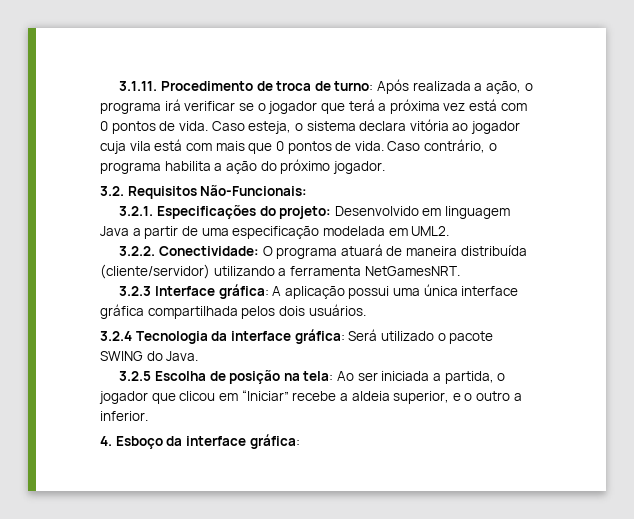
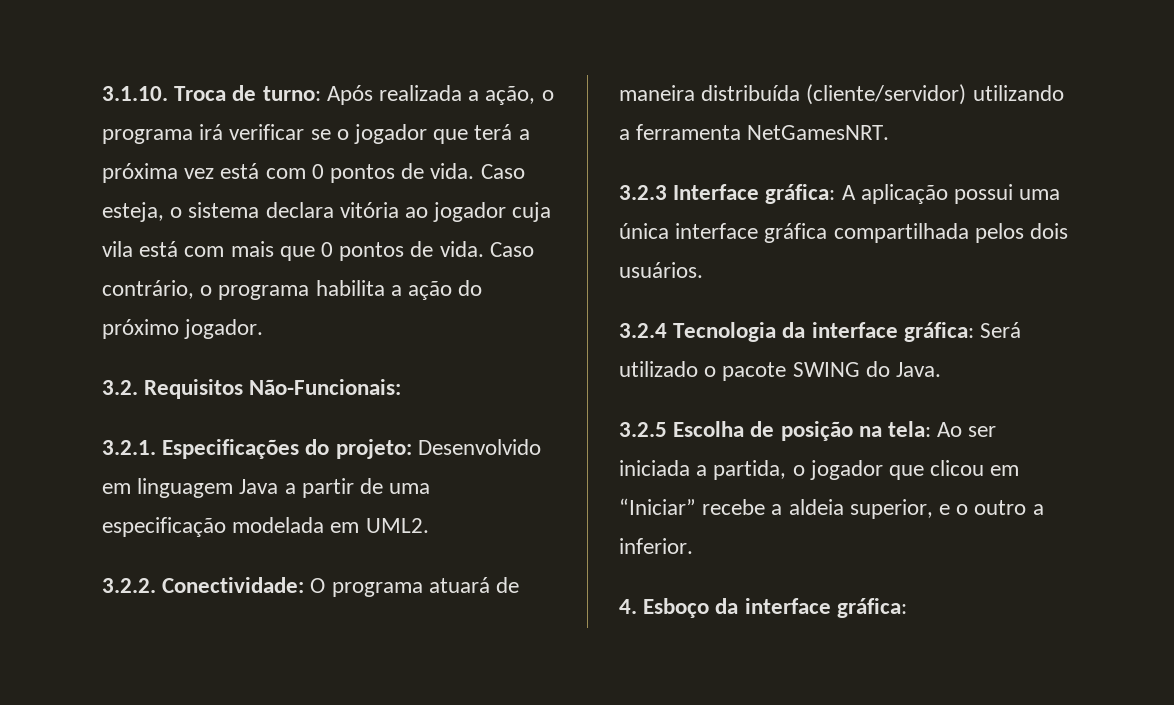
- 3.1.11. Procedimento de troca de turno: Após realizada a ação, o programa irá verificar se o jogador que terá a próxima vez está com 0 pontos de vida.
+ 3.1.10. Troca de turno: Após realizada a ação, o programa irá verificar se o jogador que terá a próxima vez está com 0 pontos de vida.

